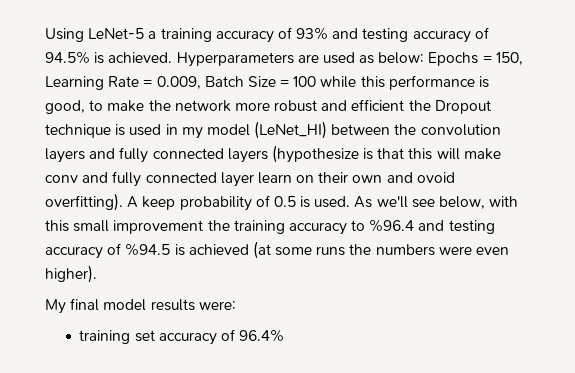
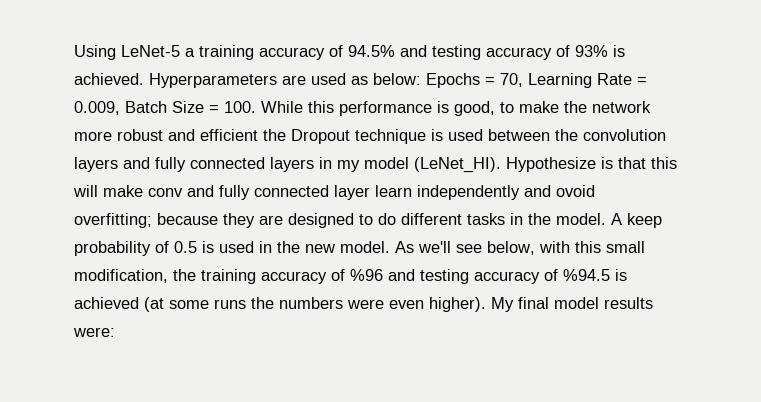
- Using LeNet-5 a training accuracy of 93% and testing accuracy of 94.5% is achieved.
+ Using LeNet-5 a training accuracy of 94.5% and testing accuracy of 93% is achieved.
- Hyperparameters are used as below: Epochs = 150, Learning Rate = 0.009, Batch Size = 100 while this performance is good, to make the network more robust and efficient the Dropout technique is used in my model (LeNet_HI) between the convolution layers and fully connected layers (hypothesize is that this will make conv and fully connected layer learn on their own and ovoid overfitting).
+ Hyperparameters are used as below: Epochs = 70, Learning Rate = 0.009, Batch Size = 100. While this performance is good, to make the network more robust and efficient the Dropout technique is used between the convolution layers and fully connected layers in my model (LeNet_HI). Hypothesize is that this will make conv and fully connected layer learn independently and ovoid overfitting; because they are designed to do different tasks in the model.
- A keep probability of 0.5 is used.
+ A keep probability of 0.5 is used in the new model.
- As we'll see below, with this small improvement the training accuracy to %96.4 and testing accuracy of %94.5 is achieved (at some runs the numbers were even higher).
- My final model results were:
+ As we'll see below, with this small modification, the training accuracy of %96 and testing accuracy of %94.5 is achieved (at some runs the numbers were even higher). My final model results were:
- training set accuracy of 96.4%

